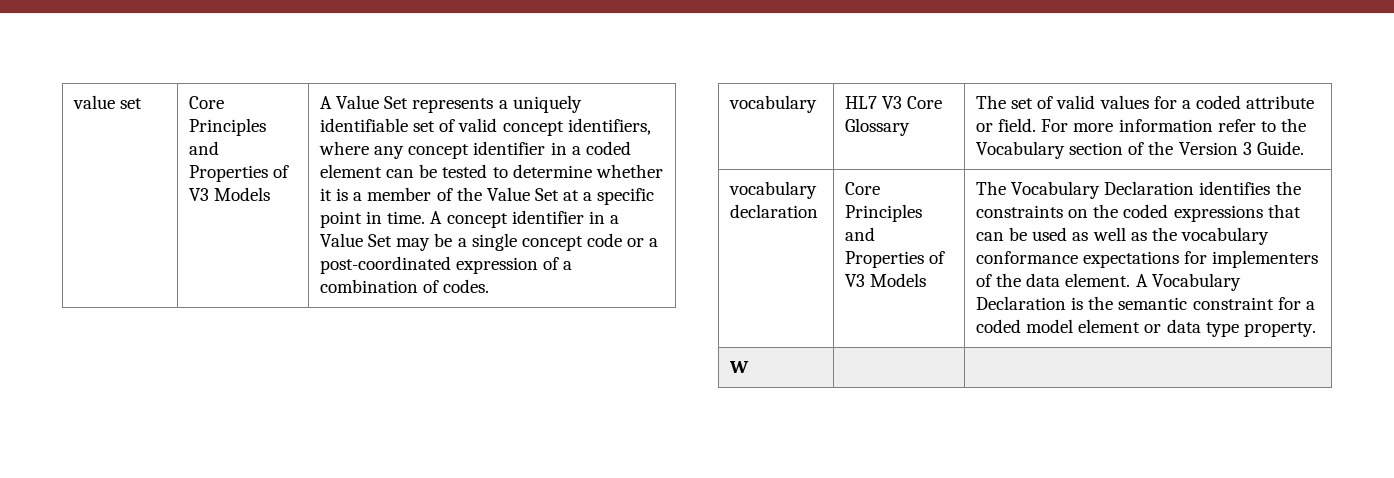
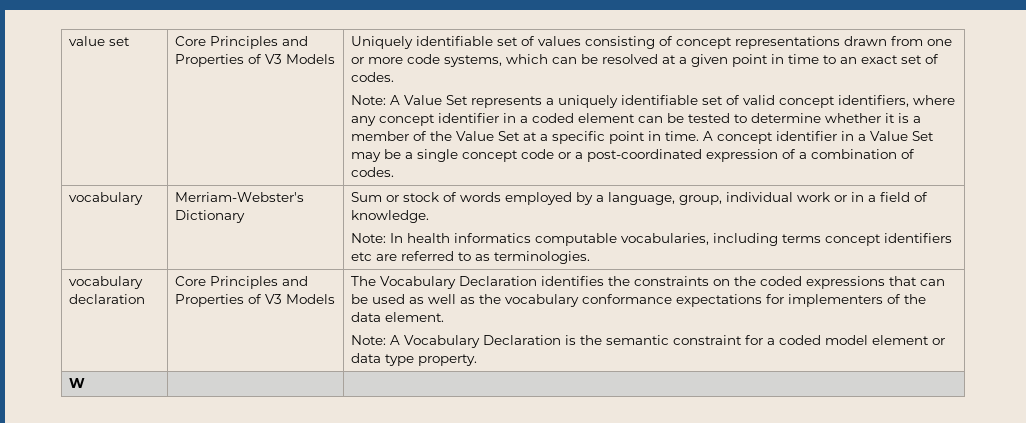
- A Value Set represents a uniquely identifiable set of valid concept identifiers, where any concept identifier in a coded element can be tested to determine whether it is a member of the Value Set at a specific point in time.
+ Uniquely identifiable set of values consisting of concept representations drawn from one or more code systems, which can be resolved at a given point in time to an exact set of codes.
+ Note: A Value Set represents a uniquely identifiable set of valid concept identifiers, where any concept identifier in a coded element can be tested to determine whether it is a member of the Value Set at a specific point in time.
- vocabulary | HL7 V3 Core Glossary | The set of valid values for a coded attribute or field. For more information refer to the Vocabulary section of the Version 3 Guide.
+ vocabulary | Merriam-Webster's Dictionary | Sum or stock of words employed by a language, group, individual work or in a field of knowledge.
+ Note: In health informatics computable vocabularies, including terms concept identifiers etc are referred to as terminologies.
- The Vocabulary Declaration identifies the constraints on the coded expressions that can be used as well as the vocabulary conformance expectations for implementers of the data element. A Vocabulary Declaration is the semantic constraint for a coded model element or data type property.
+ The Vocabulary Declaration identifies the constraints on the coded expressions that can be used as well as the vocabulary conformance expectations for implementers of the data element.
+ Note: A Vocabulary Declaration is the semantic constraint for a coded model element or data type property.

